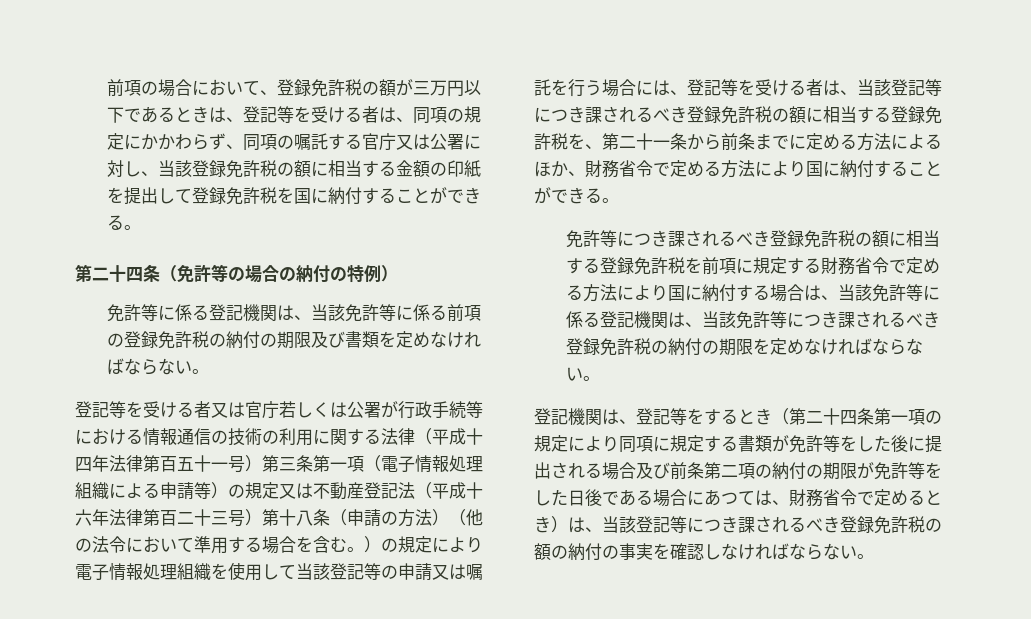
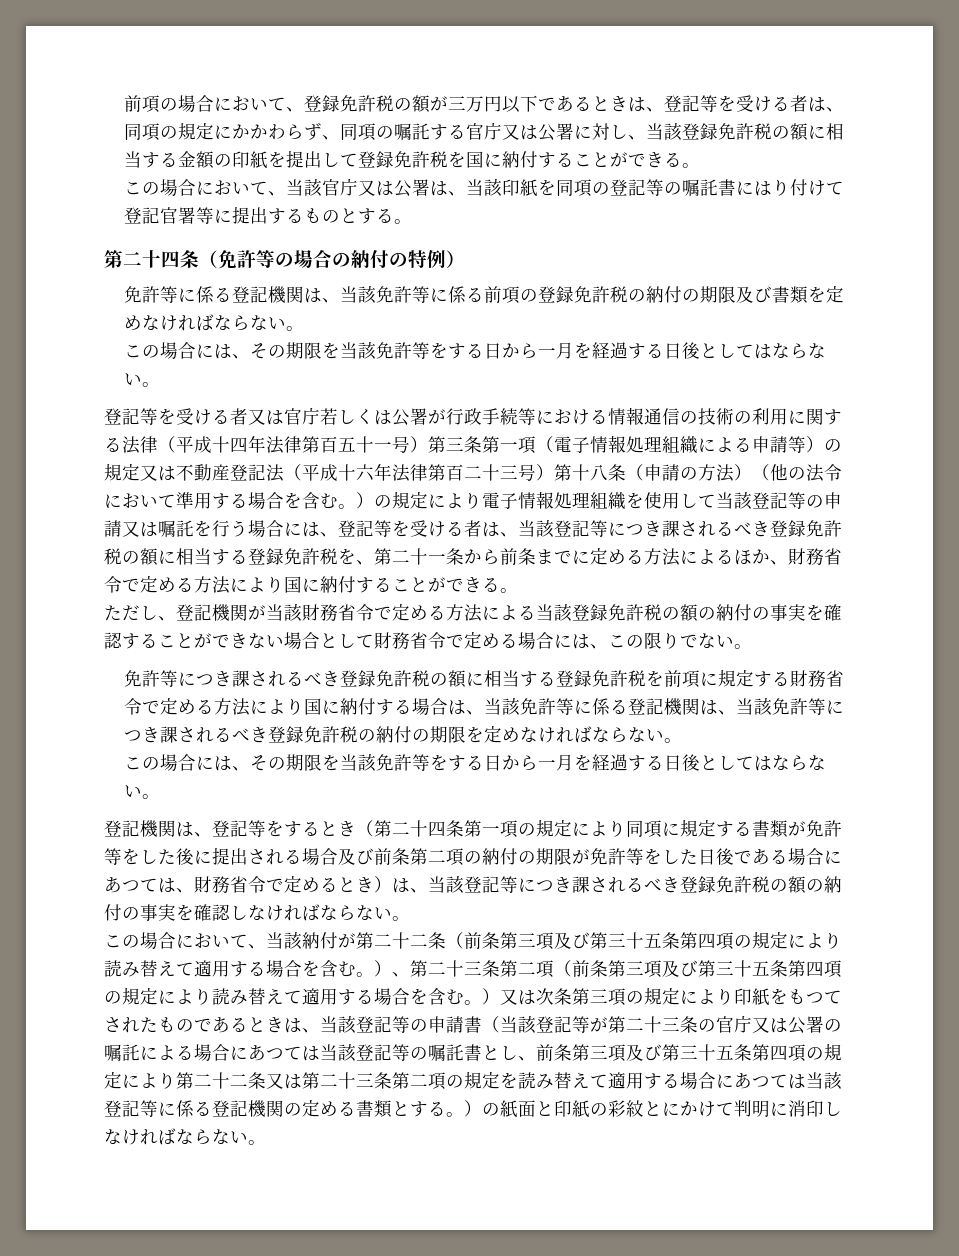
+ この場合において、当該官庁又は公署は、当該印紙を同項の登記等の嘱託書にはり付けて登記官署等に提出するものとする。
  免許等に係る登記機関は、当該免許等に係る前項の登録免許税の納付の期限及び書類を定めなければならない。
+ この場合には、その期限を当該免許等をする日から一月を経過する日後としてはならない。
+ ただし、登記機関が当該財務省令で定める方法による当該登録免許税の額の納付の事実を確認することができない場合として財務省令で定める場合には、この限りでない。
  免許等につき課されるべき登録免許税の額に相当する登録免許税を前項に規定する財務省令で定める方法により国に納付する場合は、当該免許等に係る登記機関は、当該免許等につき課されるべき登録免許税の納付の期限を定めなければならない。
+ この場合には、その期限を当該免許等をする日から一月を経過する日後としてはならない。
+ この場合において、当該納付が第二十二条（前条第三項及び第三十五条第四項の規定により読み替えて適用する場合を含む。）、第二十三条第二項（前条第三項及び第三十五条第四項の規定により読み替えて適用する場合を含む。）又は次条第三項の規定により印紙をもつてされたものであるときは、当該登記等の申請書（当該登記等が第二十三条の官庁又は公署の嘱託による場合にあつては当該登記等の嘱託書とし、前条第三項及び第三十五条第四項の規定により第二十二条又は第二十三条第二項の規定を読み替えて適用する場合にあつては当該登記等に係る登記機関の定める書類とする。）の紙面と印紙の彩紋とにかけて判明に消印しなければならない。

